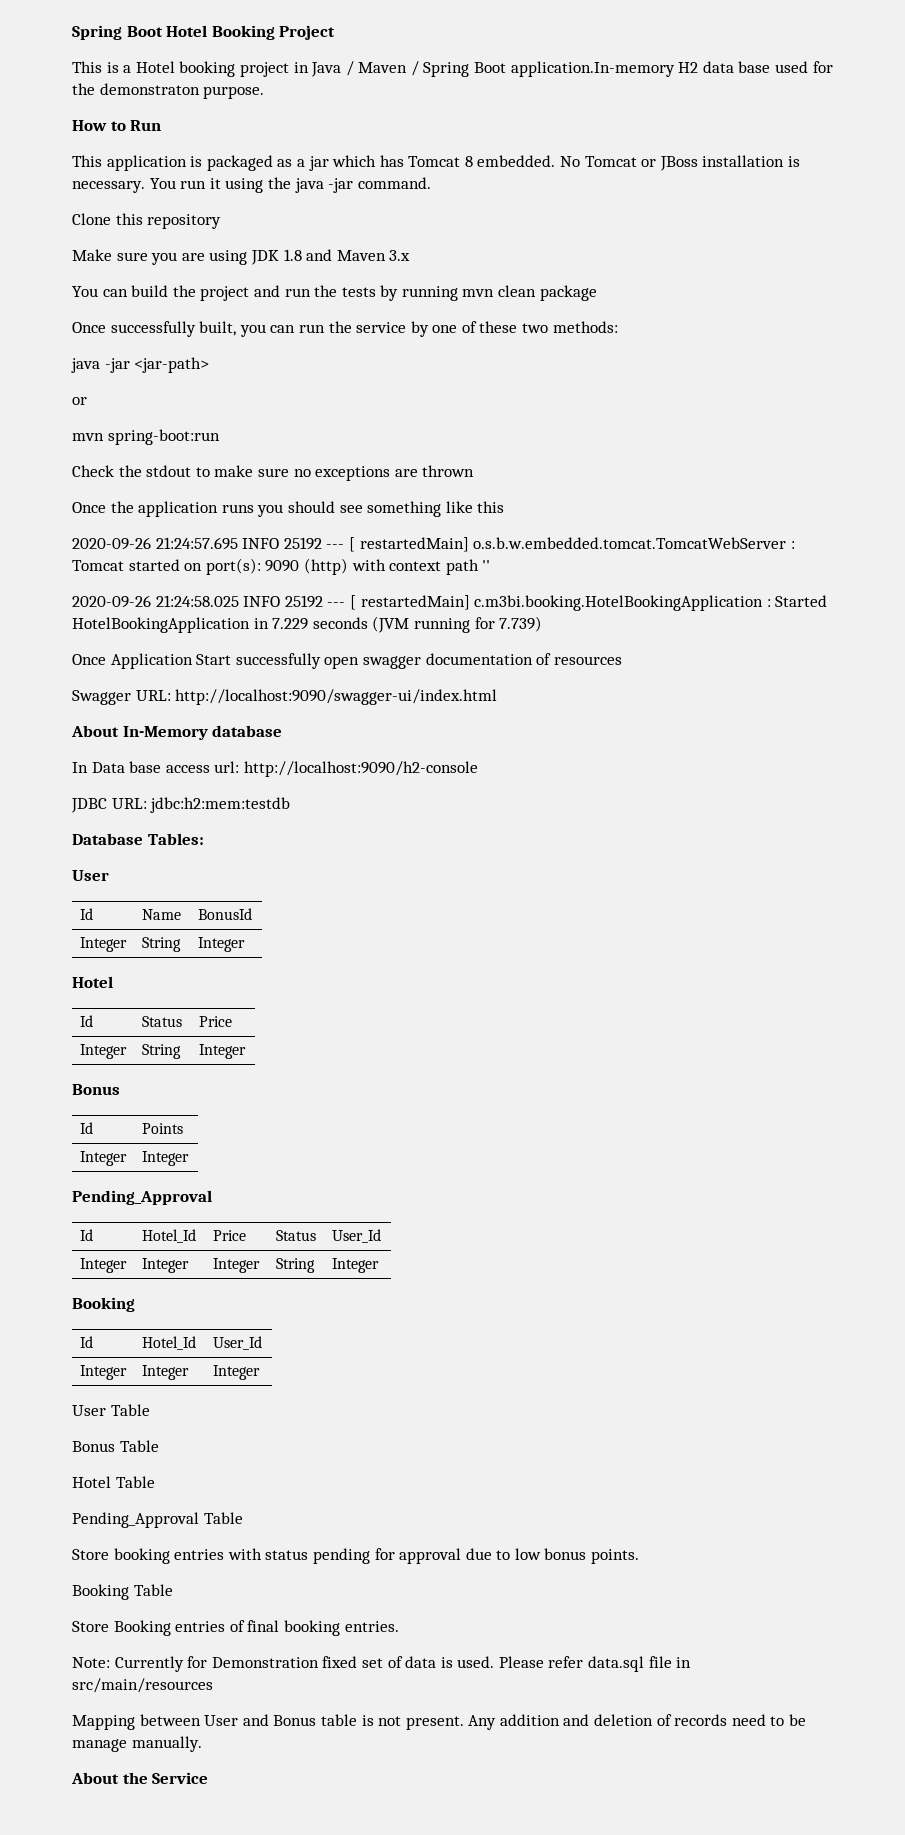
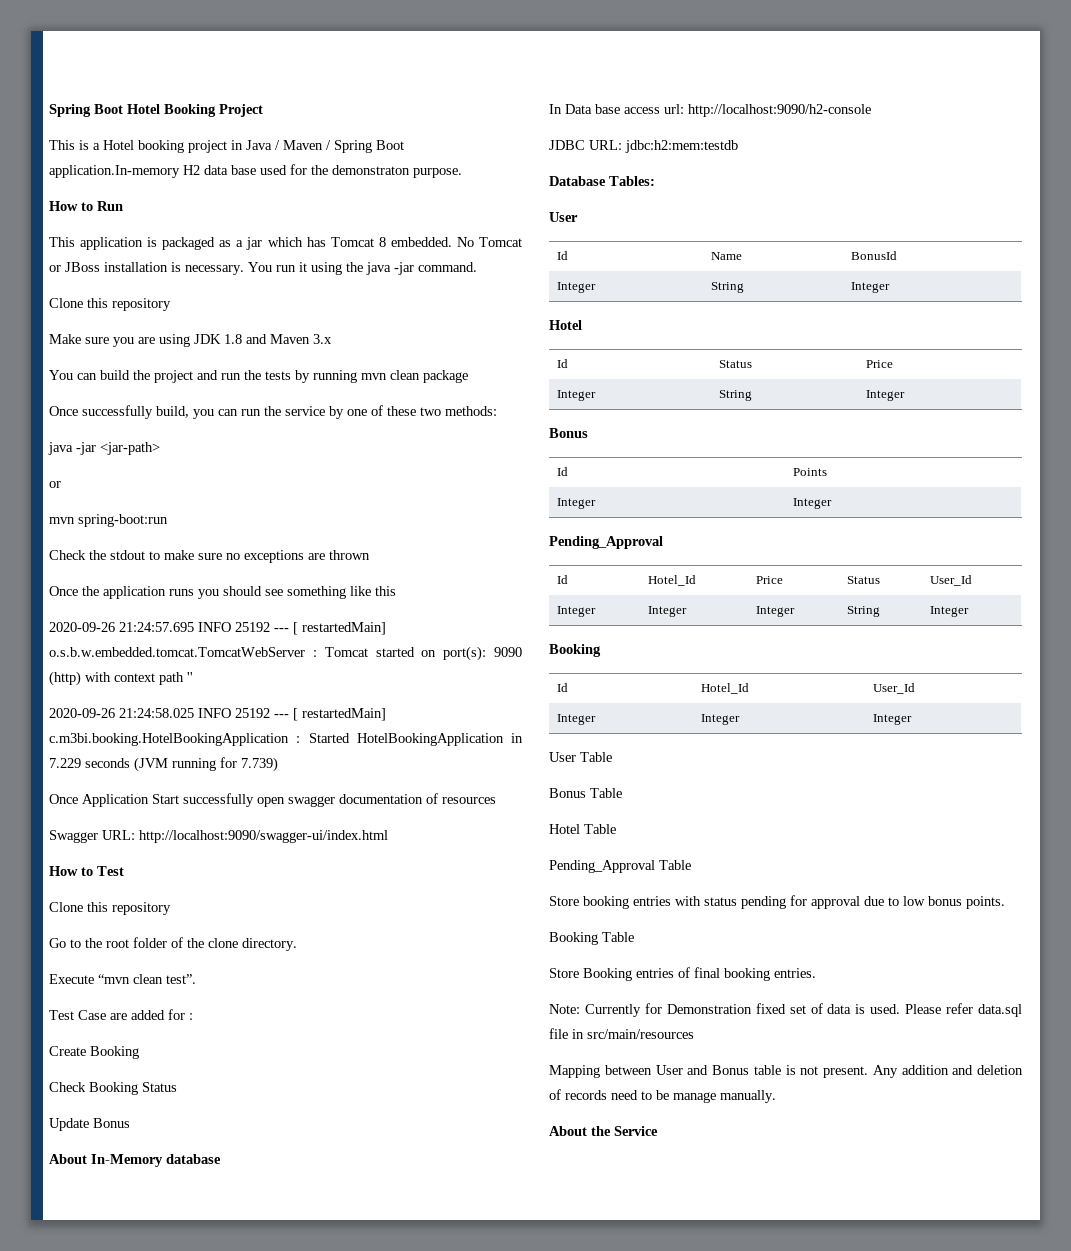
- Once successfully built, you can run the service by one of these two methods:
+ Once successfully build, you can run the service by one of these two methods:
+ How to Test
+ Clone this repository
+ Go to the root folder of the clone directory.
+ Execute “mvn clean test”.
+ Test Case are added for :
+ Create Booking
+ Check Booking Status
+ Update Bonus

